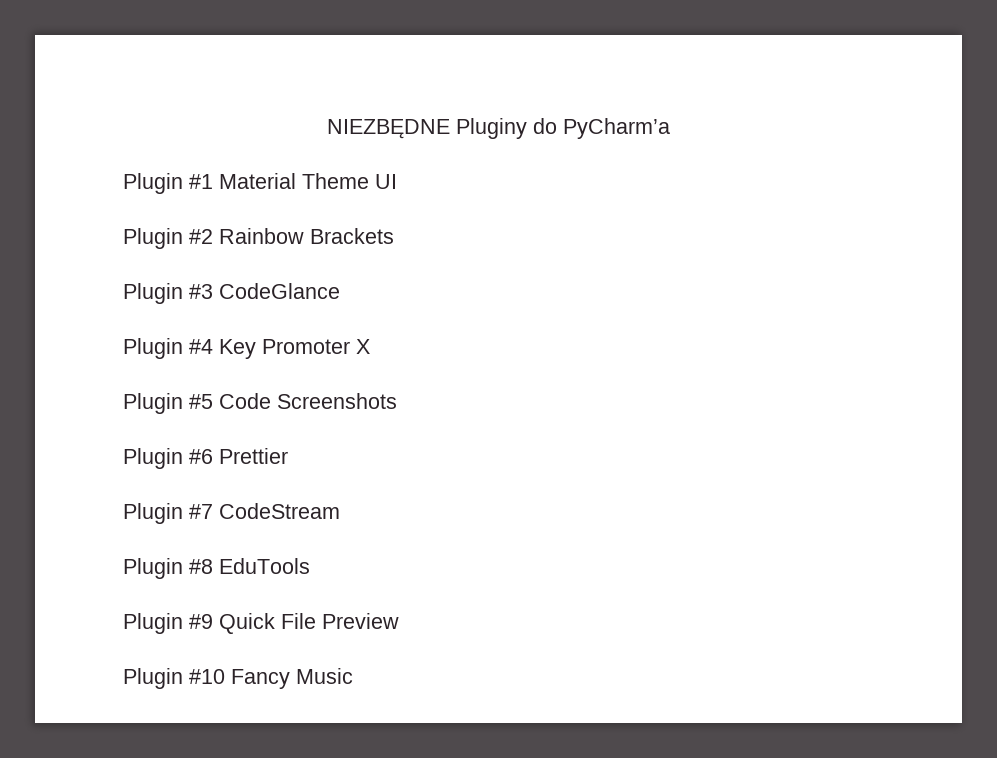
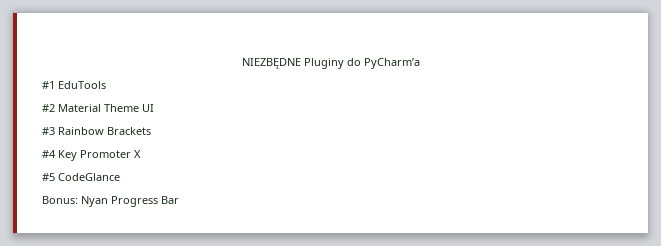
- Plugin #1 Material Theme UI
+ #1 EduTools
+ #2 Material Theme UI
- Plugin #2 Rainbow Brackets
+ #3 Rainbow Brackets
- Plugin #3 CodeGlance
- Plugin #4 Key Promoter X
+ #4 Key Promoter X
- Plugin #5 Code Screenshots
- Plugin #6 Prettier
- Plugin #7 CodeStream
- Plugin #8 EduTools
- Plugin #9 Quick File Preview
- Plugin #10 Fancy Music
+ #5 CodeGlance
+ Bonus: Nyan Progress Bar

